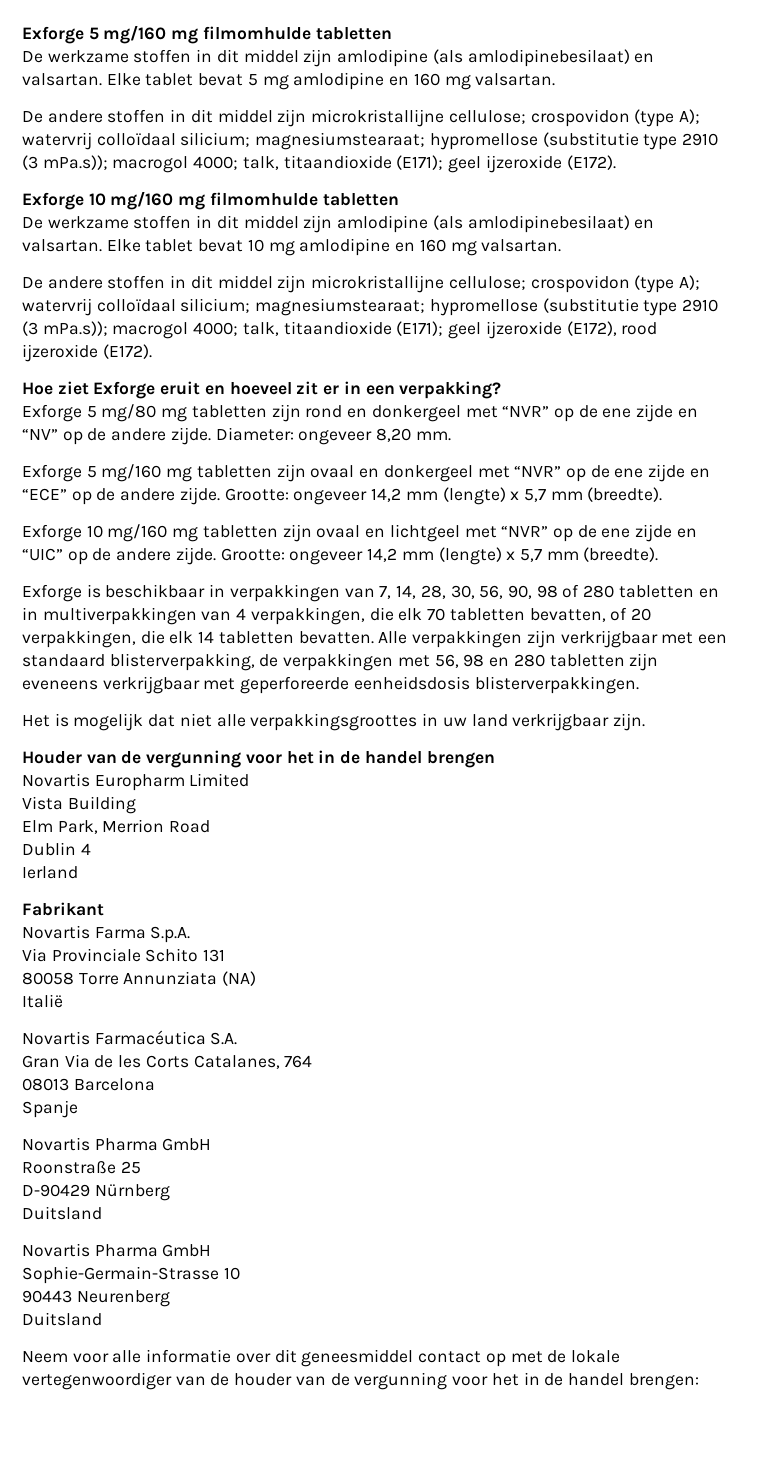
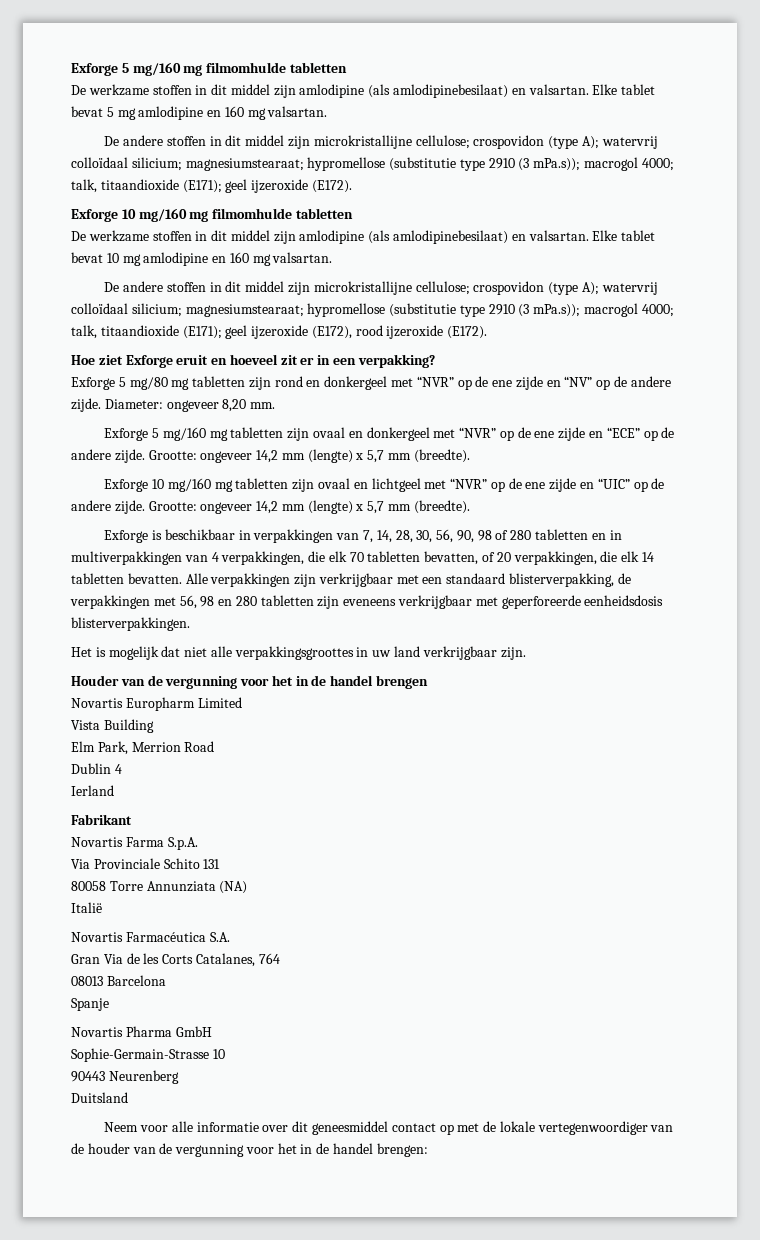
- Roonstraße 25
- D-90429 Nürnberg
- Duitsland
- Novartis Pharma GmbH

